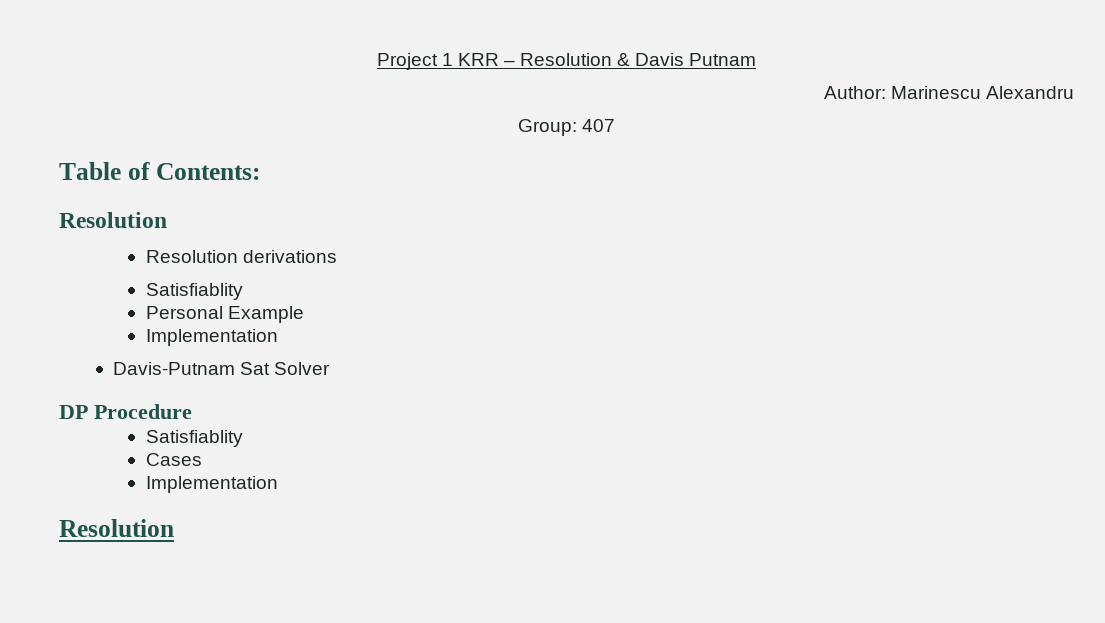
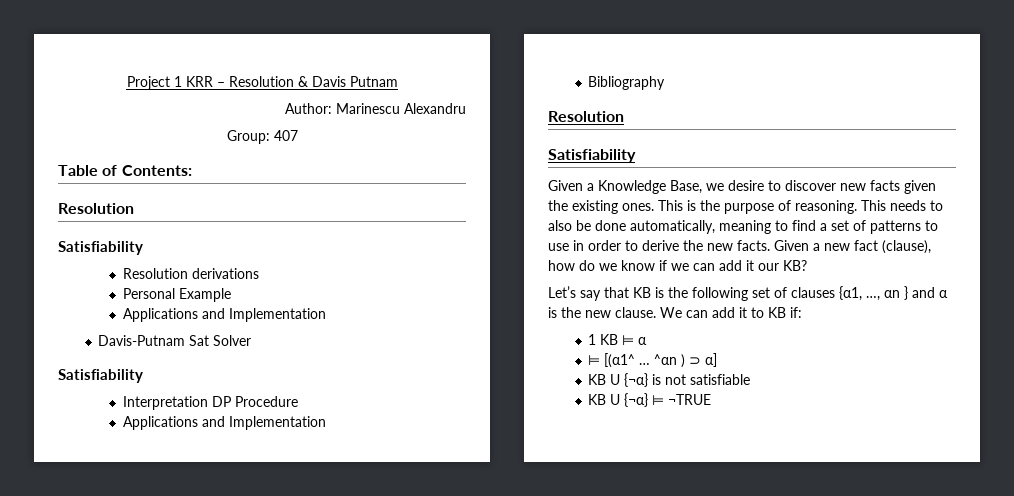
  Table of Contents:
  Resolution
+ Satisfiability
  Resolution derivations
- Satisfiablity
  Personal Example
- Implementation
+ Applications and Implementation
  Davis-Putnam Sat Solver
- DP Procedure
- Satisfiablity
- Cases
- Implementation
+ Satisfiability
+ Interpretation DP Procedure
+ Applications and Implementation
+ Bibliography
  Resolution
+ Satisfiability
+ Given a Knowledge Base, we desire to discover new facts given the existing ones. This is the purpose of reasoning. This needs to also be done automatically, meaning to find a set of patterns to use in order to derive the new facts. Given a new fact (clause), how do we know if we can add it our KB?
+ Let’s say that KB is the following set of clauses {α1, …, αn } and α is the new clause. We can add it to KB if:
+ 1 KB ⊨ α
+ ⊨ [(α1˄ … ˄αn ) ⊃ α]
+ KB U {¬α} is not satisfiable
+ KB U {¬α} ⊨ ¬TRUE

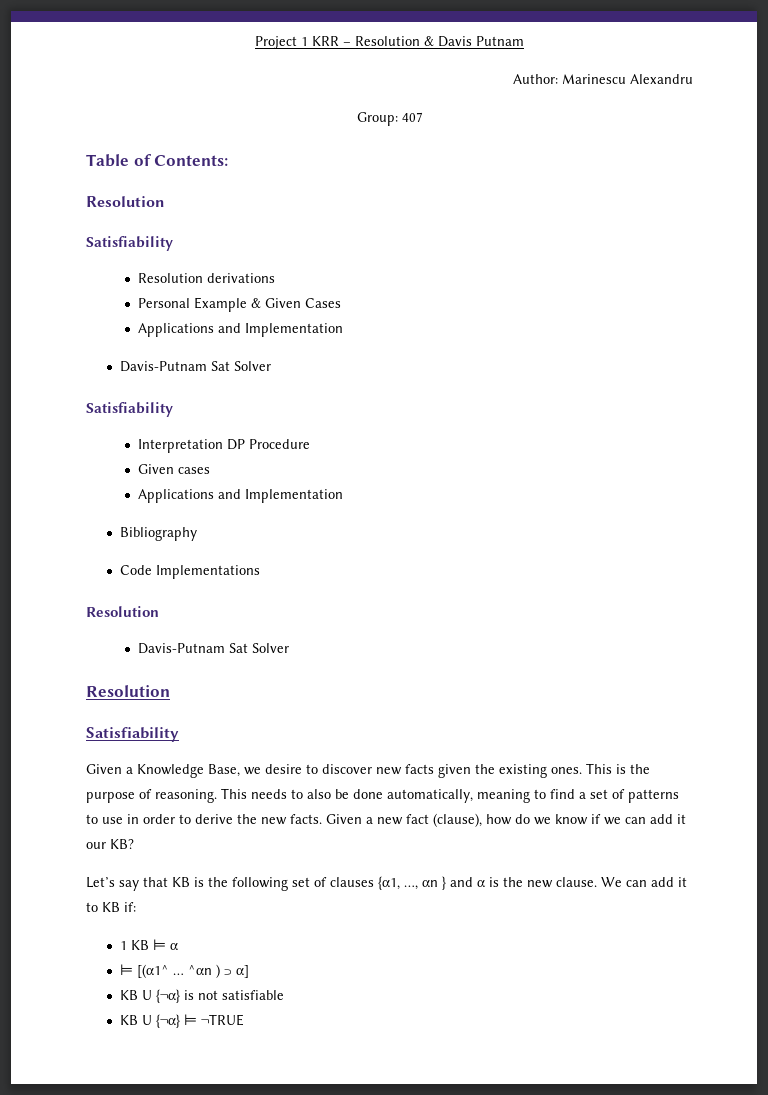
- Personal Example
+ Personal Example & Given Cases
+ Given cases
+ Code Implementations
+ Resolution
+ Davis-Putnam Sat Solver

